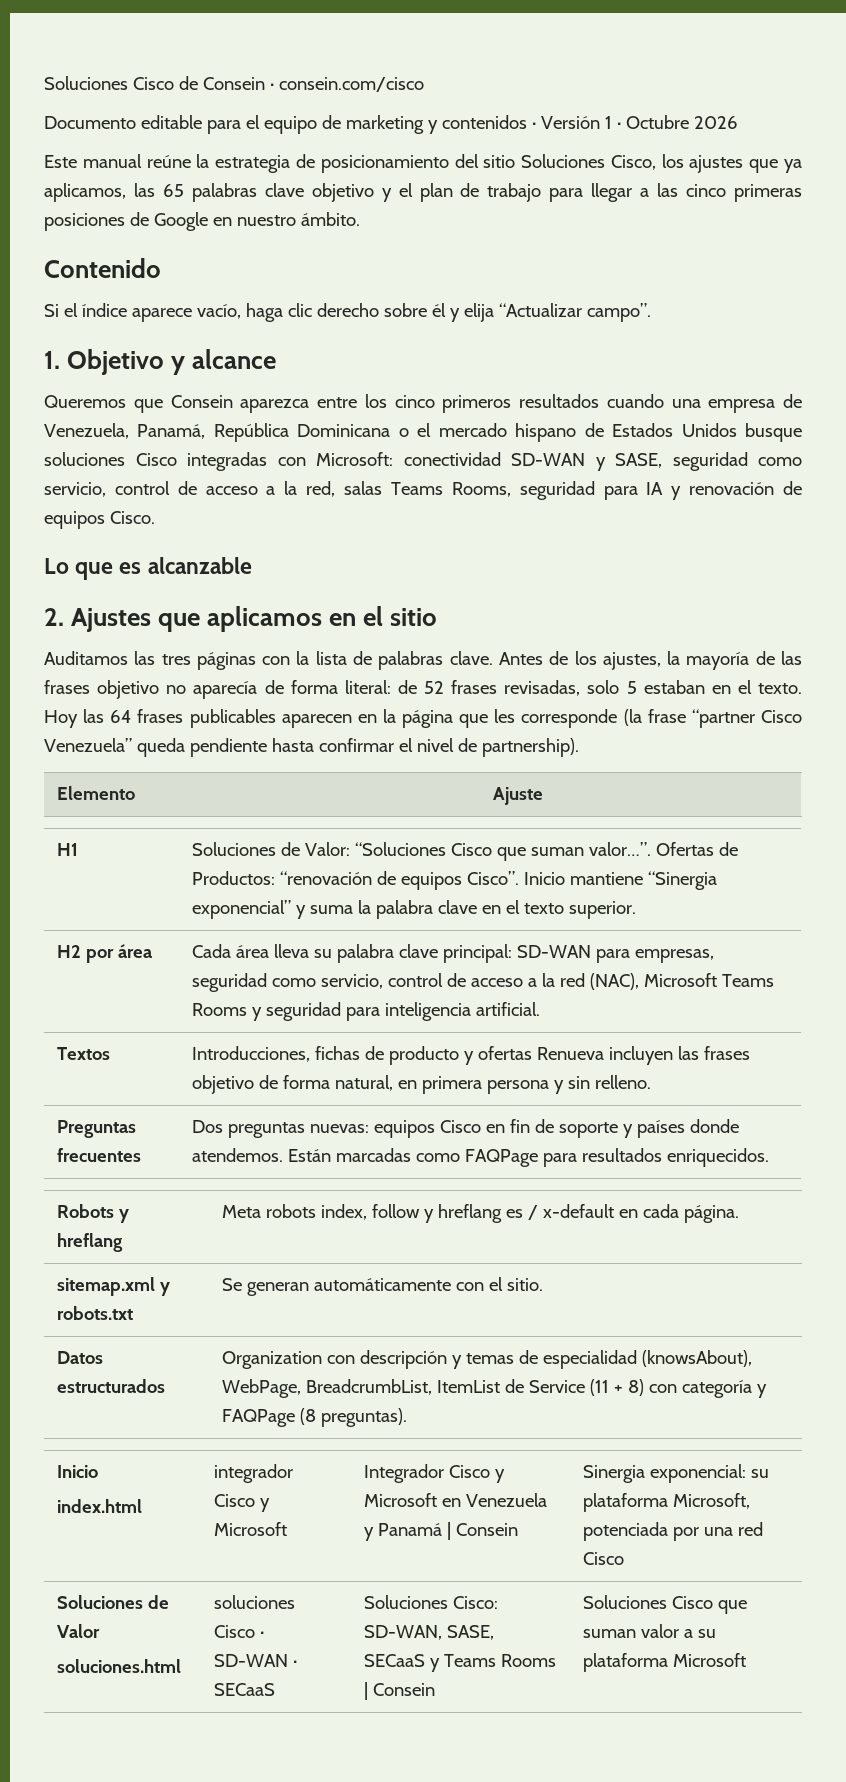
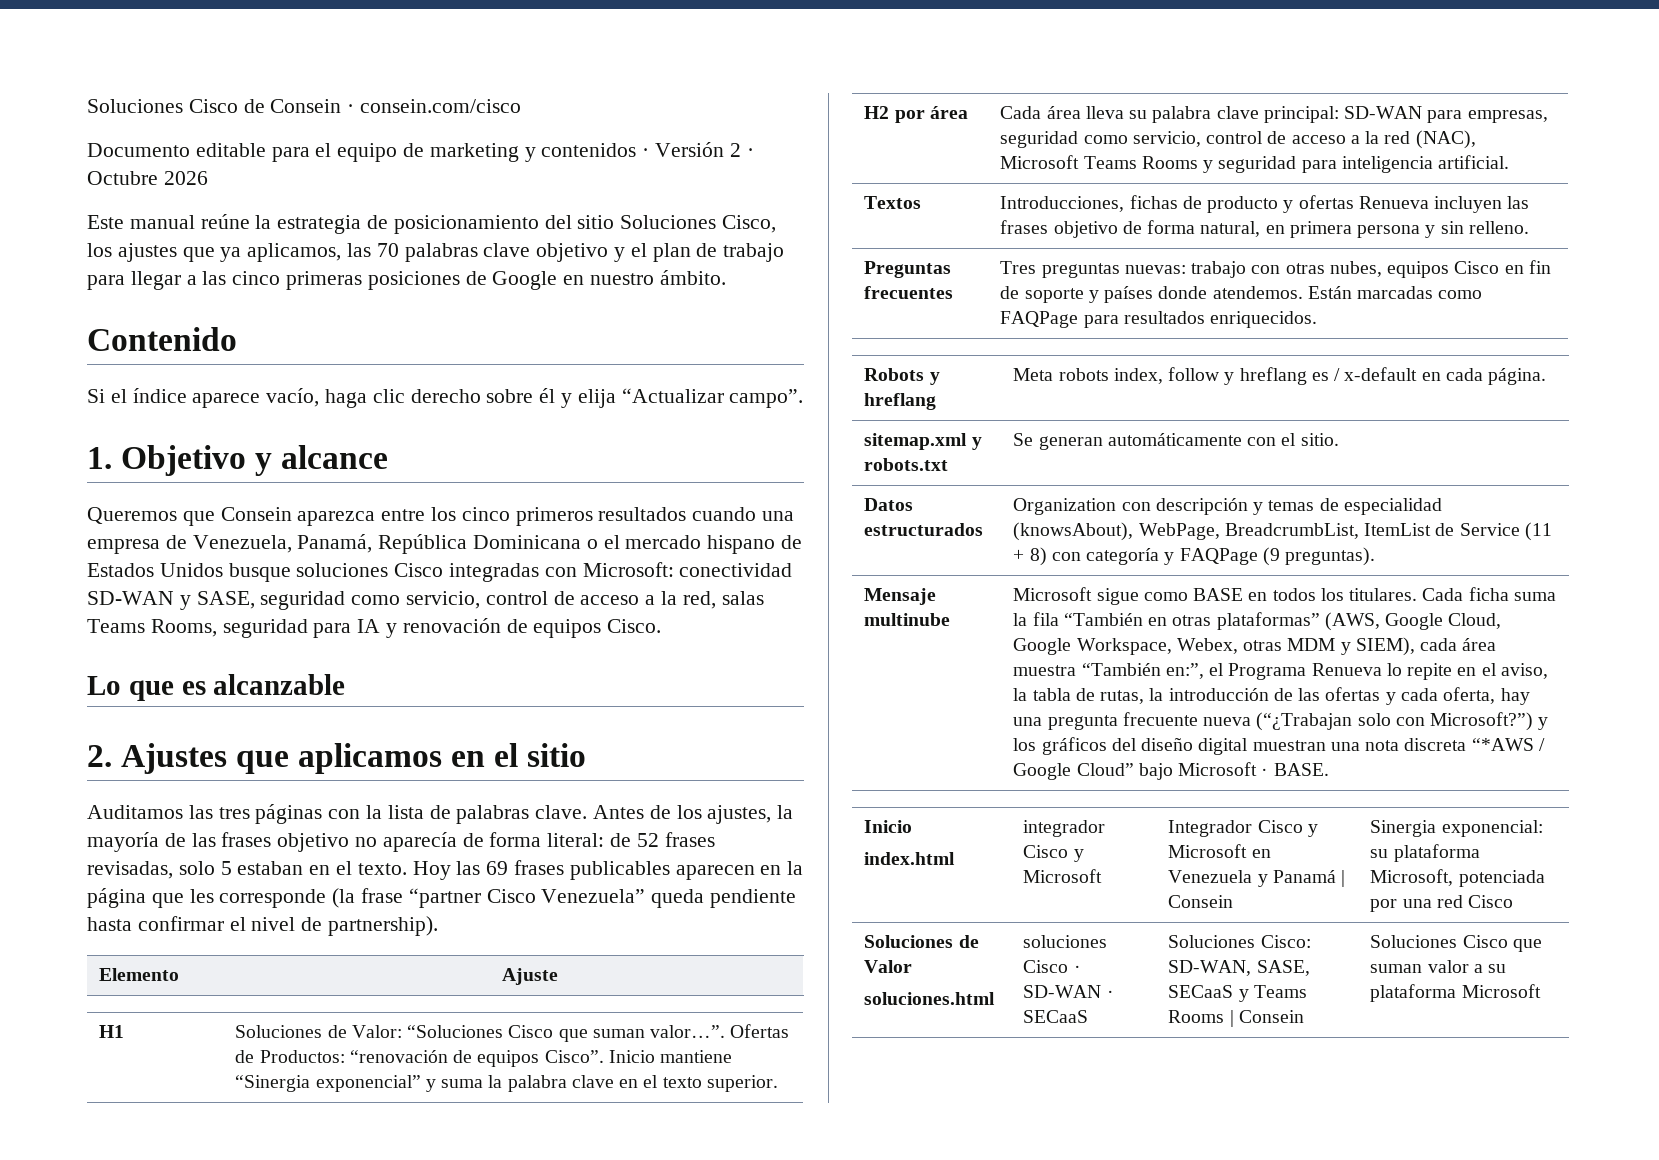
- Documento editable para el equipo de marketing y contenidos · Versión 1 · Octubre 2026
+ Documento editable para el equipo de marketing y contenidos · Versión 2 · Octubre 2026
- Este manual reúne la estrategia de posicionamiento del sitio Soluciones Cisco, los ajustes que ya aplicamos, las 65 palabras clave objetivo y el plan de trabajo para llegar a las cinco primeras posiciones de Google en nuestro ámbito.
+ Este manual reúne la estrategia de posicionamiento del sitio Soluciones Cisco, los ajustes que ya aplicamos, las 70 palabras clave objetivo y el plan de trabajo para llegar a las cinco primeras posiciones de Google en nuestro ámbito.
- Hoy las 64 frases publicables aparecen en la página que les corresponde (la frase “partner Cisco Venezuela” queda pendiente hasta confirmar el nivel de partnership).
+ Hoy las 69 frases publicables aparecen en la página que les corresponde (la frase “partner Cisco Venezuela” queda pendiente hasta confirmar el nivel de partnership).
- Preguntas frecuentes | Dos preguntas nuevas: equipos Cisco en fin de soporte y países donde atendemos. Están marcadas como FAQPage para resultados enriquecidos.
+ Preguntas frecuentes | Tres preguntas nuevas: trabajo con otras nubes, equipos Cisco en fin de soporte y países donde atendemos. Están marcadas como FAQPage para resultados enriquecidos.
- Datos estructurados | Organization con descripción y temas de especialidad (knowsAbout), WebPage, BreadcrumbList, ItemList de Service (11 + 8) con categoría y FAQPage (8 preguntas).
+ Datos estructurados | Organization con descripción y temas de especialidad (knowsAbout), WebPage, BreadcrumbList, ItemList de Service (11 + 8) con categoría y FAQPage (9 preguntas).
+ Mensaje multinube | Microsoft sigue como BASE en todos los titulares. Cada ficha suma la fila “También en otras plataformas” (AWS, Google Cloud, Google Workspace, Webex, otras MDM y SIEM), cada área muestra “También en:”, el Programa Renueva lo repite en el aviso, la tabla de rutas, la introducción de las ofertas y cada oferta, hay una pregunta frecuente nueva (“¿Trabajan solo con Microsoft?”) y los gráficos del diseño digital muestran una nota discreta “*AWS / Google Cloud” bajo Microsoft · BASE.

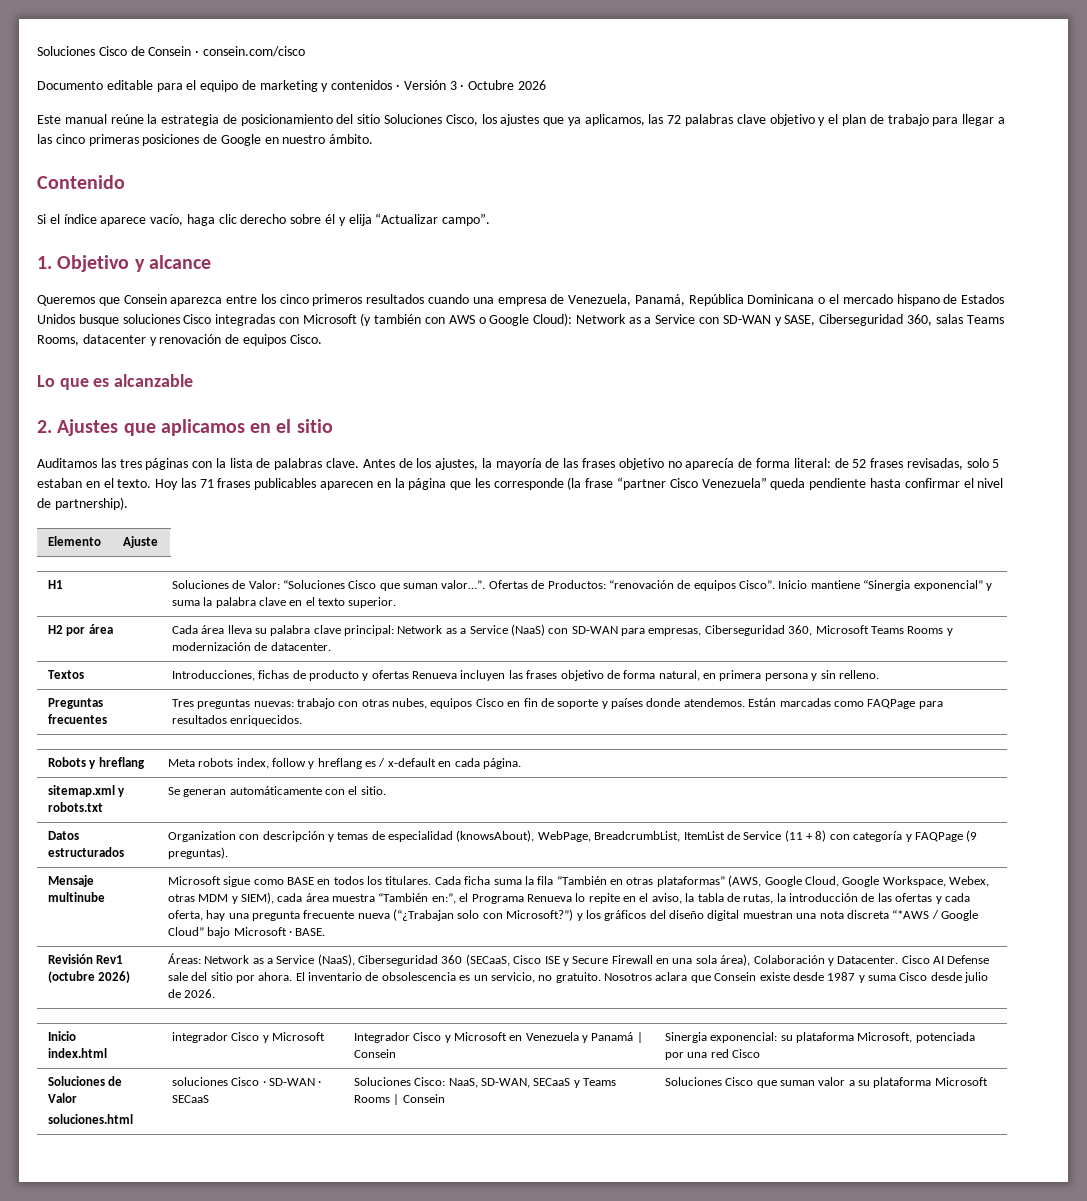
- Documento editable para el equipo de marketing y contenidos · Versión 2 · Octubre 2026
+ Documento editable para el equipo de marketing y contenidos · Versión 3 · Octubre 2026
- Este manual reúne la estrategia de posicionamiento del sitio Soluciones Cisco, los ajustes que ya aplicamos, las 70 palabras clave objetivo y el plan de trabajo para llegar a las cinco primeras posiciones de Google en nuestro ámbito.
+ Este manual reúne la estrategia de posicionamiento del sitio Soluciones Cisco, los ajustes que ya aplicamos, las 72 palabras clave objetivo y el plan de trabajo para llegar a las cinco primeras posiciones de Google en nuestro ámbito.
- Queremos que Consein aparezca entre los cinco primeros resultados cuando una empresa de Venezuela, Panamá, República Dominicana o el mercado hispano de Estados Unidos busque soluciones Cisco integradas con Microsoft: conectividad SD-WAN y SASE, seguridad como servicio, control de acceso a la red, salas Teams Rooms, seguridad para IA y renovación de equipos Cisco.
+ Queremos que Consein aparezca entre los cinco primeros resultados cuando una empresa de Venezuela, Panamá, República Dominicana o el mercado hispano de Estados Unidos busque soluciones Cisco integradas con Microsoft (y también con AWS o Google Cloud): Network as a Service con SD-WAN y SASE, Ciberseguridad 360, salas Teams Rooms, datacenter y renovación de equipos Cisco.
- Hoy las 69 frases publicables aparecen en la página que les corresponde (la frase “partner Cisco Venezuela” queda pendiente hasta confirmar el nivel de partnership).
+ Hoy las 71 frases publicables aparecen en la página que les corresponde (la frase “partner Cisco Venezuela” queda pendiente hasta confirmar el nivel de partnership).
- H2 por área | Cada área lleva su palabra clave principal: SD-WAN para empresas, seguridad como servicio, control de acceso a la red (NAC), Microsoft Teams Rooms y seguridad para inteligencia artificial.
+ H2 por área | Cada área lleva su palabra clave principal: Network as a Service (NaaS) con SD-WAN para empresas, Ciberseguridad 360, Microsoft Teams Rooms y modernización de datacenter.
+ Revisión Rev1 (octubre 2026) | Áreas: Network as a Service (NaaS), Ciberseguridad 360 (SECaaS, Cisco ISE y Secure Firewall en una sola área), Colaboración y Datacenter. Cisco AI Defense sale del sitio por ahora. El inventario de obsolescencia es un servicio, no gratuito. Nosotros aclara que Consein existe desde 1987 y suma Cisco desde julio de 2026.
  Soluciones de Valor
- soluciones.html | soluciones Cisco · SD-WAN · SECaaS | Soluciones Cisco: SD-WAN, SASE, SECaaS y Teams Rooms | Consein | Soluciones Cisco que suman valor a su plataforma Microsoft
+ soluciones.html | soluciones Cisco · SD-WAN · SECaaS | Soluciones Cisco: NaaS, SD-WAN, SECaaS y Teams Rooms | Consein | Soluciones Cisco que suman valor a su plataforma Microsoft

